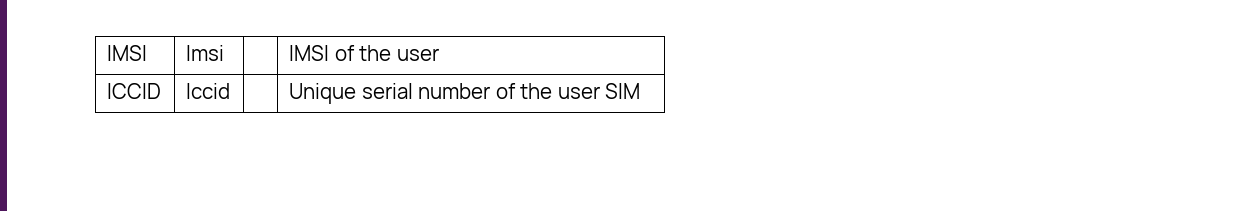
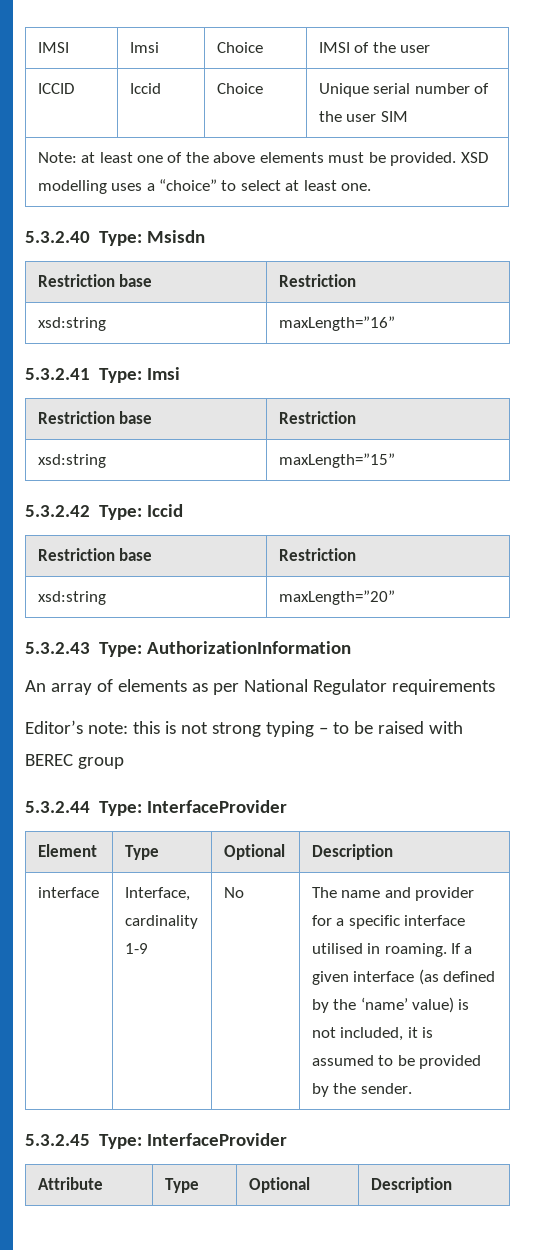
- IMSI | Imsi | | IMSI of the user
+ IMSI | Imsi | Choice | IMSI of the user
- ICCID | Iccid | | Unique serial number of the user SIM
+ ICCID | Iccid | Choice | Unique serial number of the user SIM
+ Note: at least one of the above elements must be provided. XSD modelling uses a “choice” to select at least one.
+ 5.3.2.40 Type: Msisdn
+ Restriction base | Restriction
+ xsd:string | maxLength=”16”
+ 5.3.2.41 Type: Imsi
+ Restriction base | Restriction
+ xsd:string | maxLength=”15”
+ 5.3.2.42 Type: Iccid
+ Restriction base | Restriction
+ xsd:string | maxLength=”20”
+ 5.3.2.43 Type: AuthorizationInformation
+ An array of elements as per National Regulator requirements
+ Editor’s note: this is not strong typing – to be raised with BEREC group
+ 5.3.2.44 Type: InterfaceProvider
+ Element | Type | Optional | Description
+ interface | Interface, cardinality 1-9 | No | The name and provider for a specific interface utilised in roaming. If a given interface (as defined by the ‘name’ value) is not included, it is assumed to be provided by the sender.
+ 5.3.2.45 Type: InterfaceProvider
+ Attribute | Type | Optional | Description

